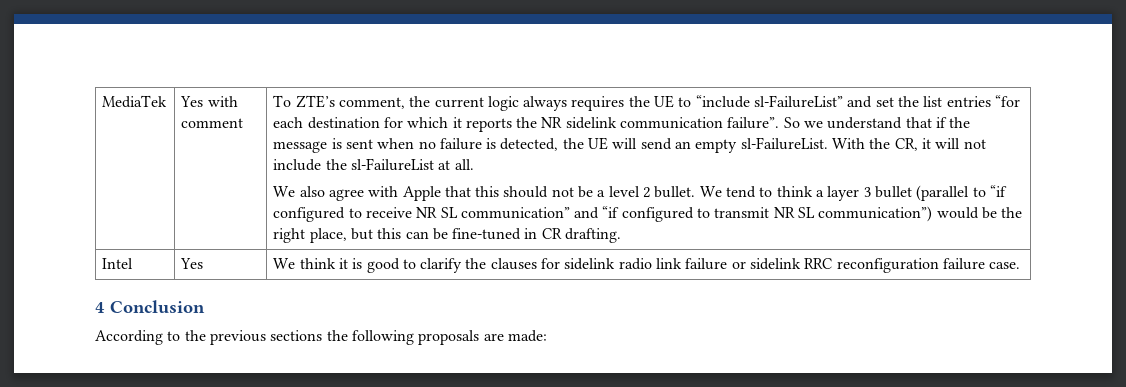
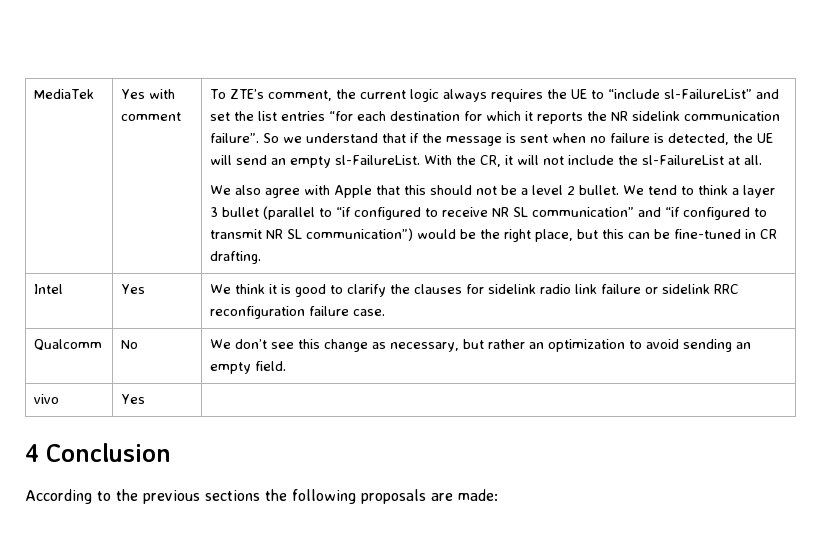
+ Qualcomm | No | We don’t see this change as necessary, but rather an optimization to avoid sending an empty field.
+ vivo | Yes |

